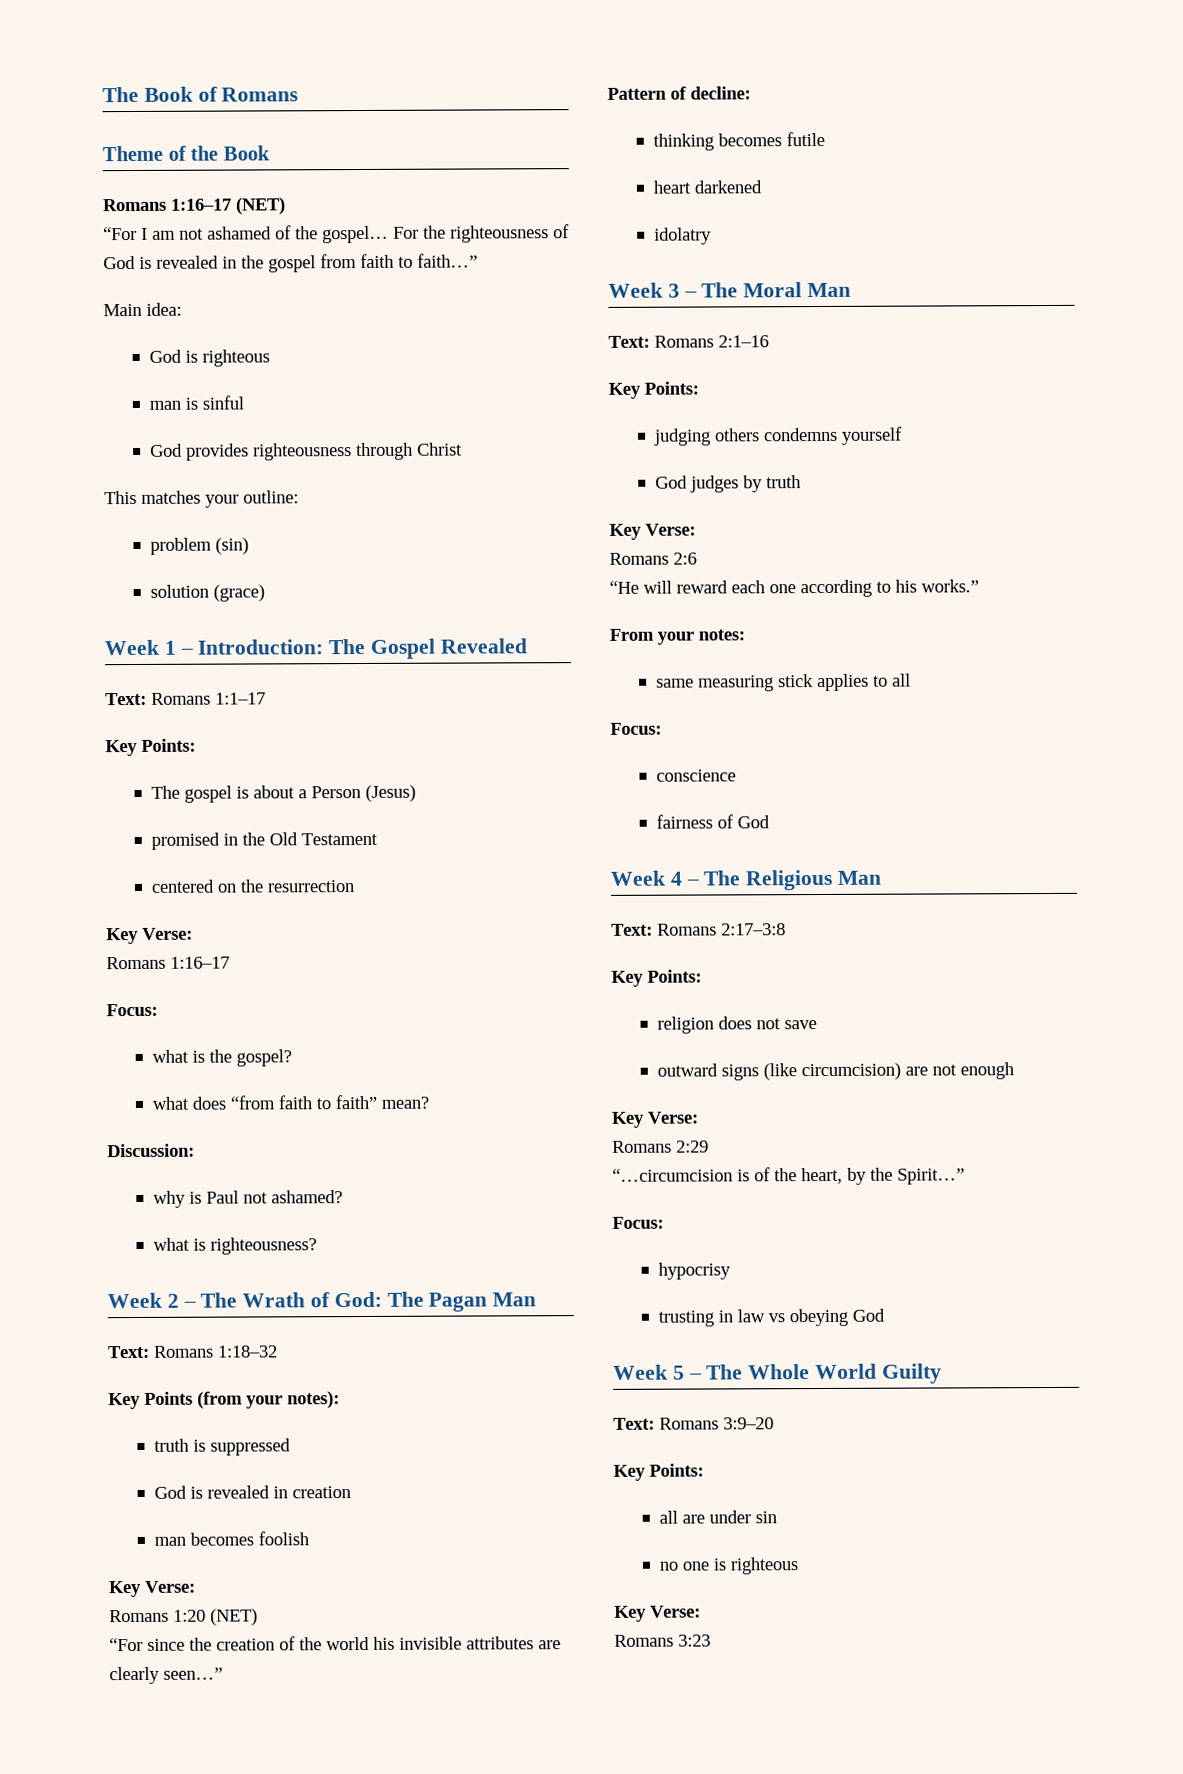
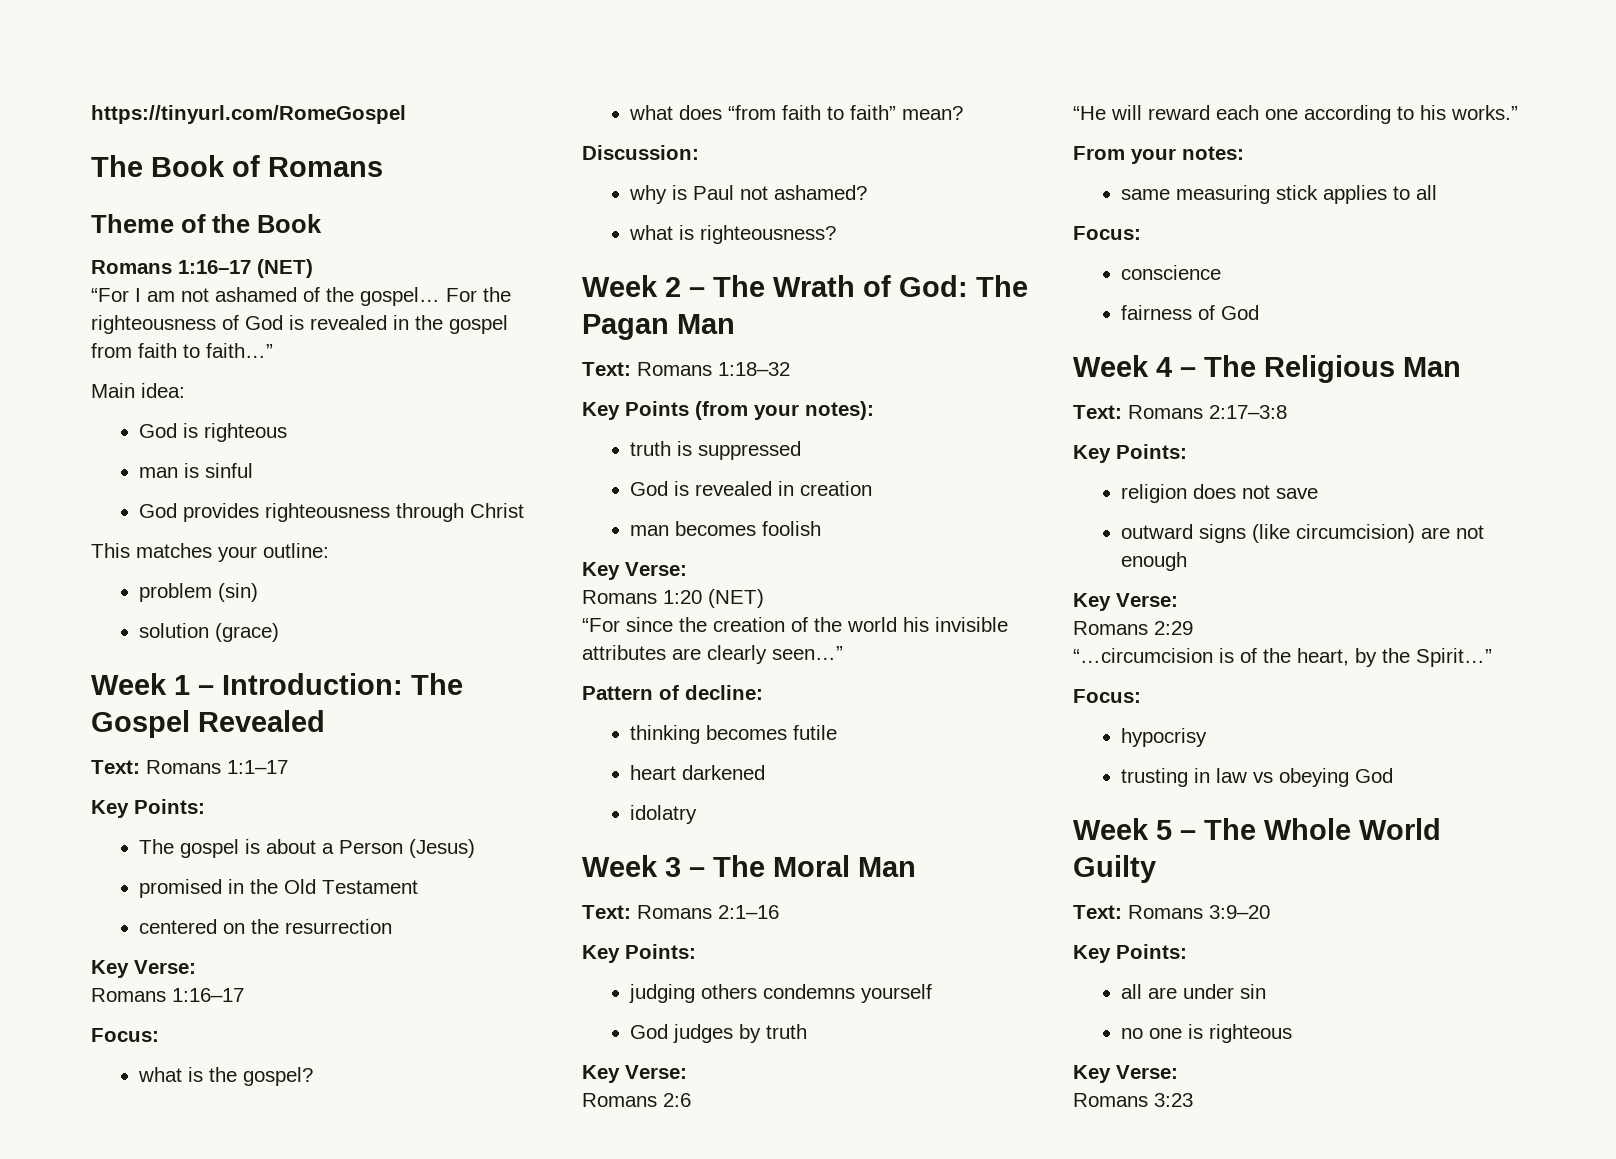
+ https://tinyurl.com/RomeGospel

